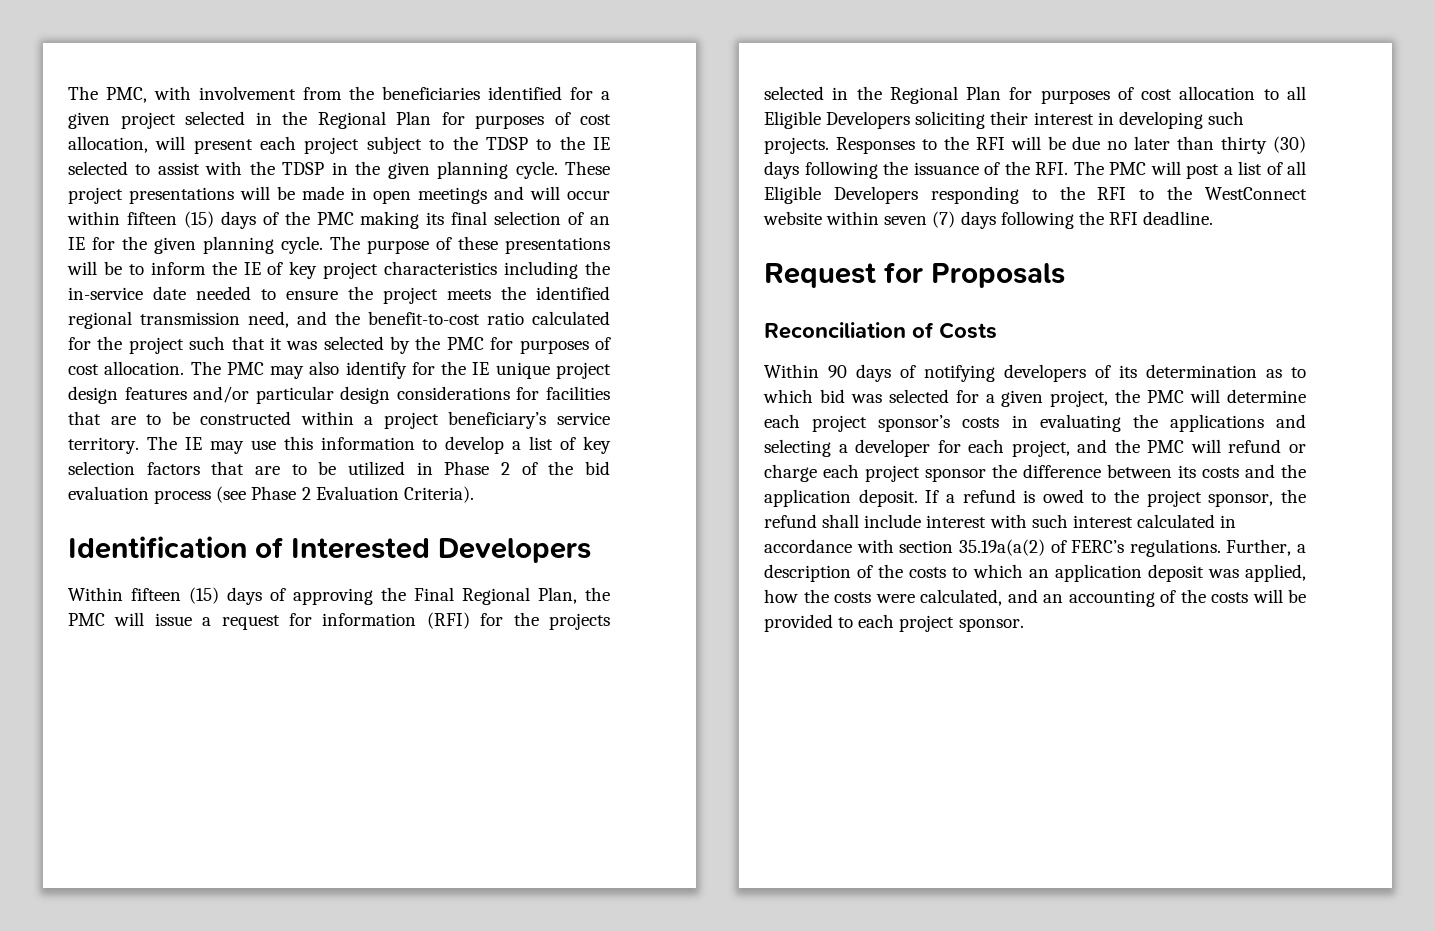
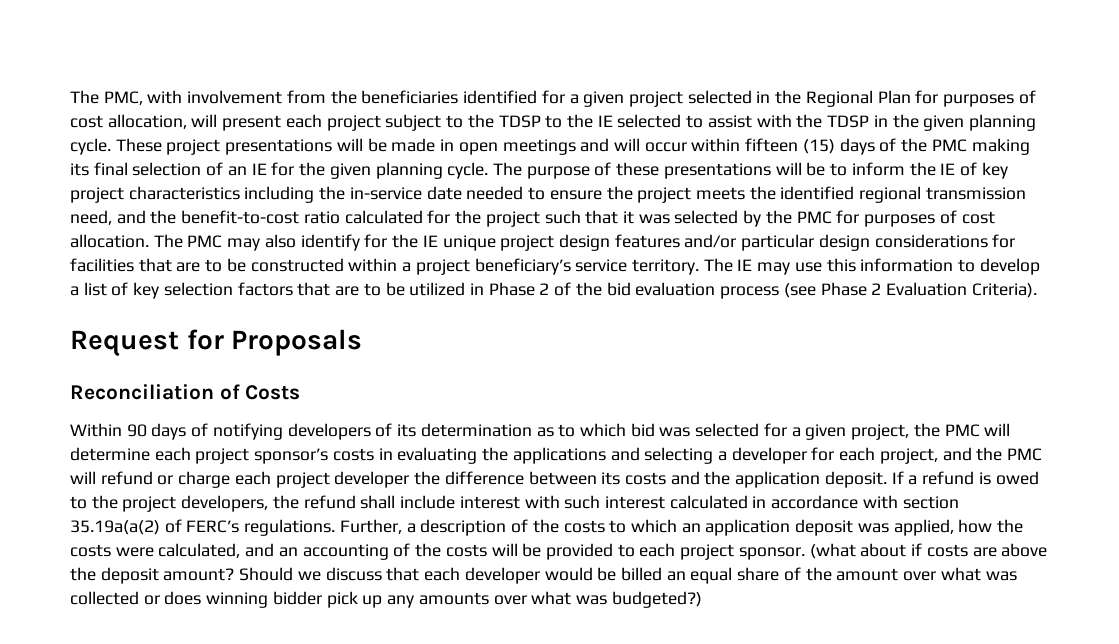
- Identification of Interested Developers
- Within fifteen (15) days of approving the Final Regional Plan, the PMC will issue a request for information (RFI) for the projects selected in the Regional Plan for purposes of cost allocation to all Eligible Developers soliciting their interest in developing such projects. Responses to the RFI will be due no later than thirty (30) days following the issuance of the RFI. The PMC will post a list of all Eligible Developers responding to the RFI to the WestConnect website within seven (7) days following the RFI deadline.
- Within 90 days of notifying developers of its determination as to which bid was selected for a given project, the PMC will determine each project sponsor’s costs in evaluating the applications and selecting a developer for each project, and the PMC will refund or charge each project sponsor the difference between its costs and the application deposit.
+ Within 90 days of notifying developers of its determination as to which bid was selected for a given project, the PMC will determine each project sponsor’s costs in evaluating the applications and selecting a developer for each project, and the PMC will refund or charge each project developer the difference between its costs and the application deposit.
- If a refund is owed to the project sponsor, the refund shall include interest with such interest calculated in accordance with section 35.19a(a(2) of FERC’s regulations.
+ If a refund is owed to the project developers, the refund shall include interest with such interest calculated in accordance with section 35.19a(a(2) of FERC’s regulations.
+ (what about if costs are above the deposit amount? Should we discuss that each developer would be billed an equal share of the amount over what was collected or does winning bidder pick up any amounts over what was budgeted?)

